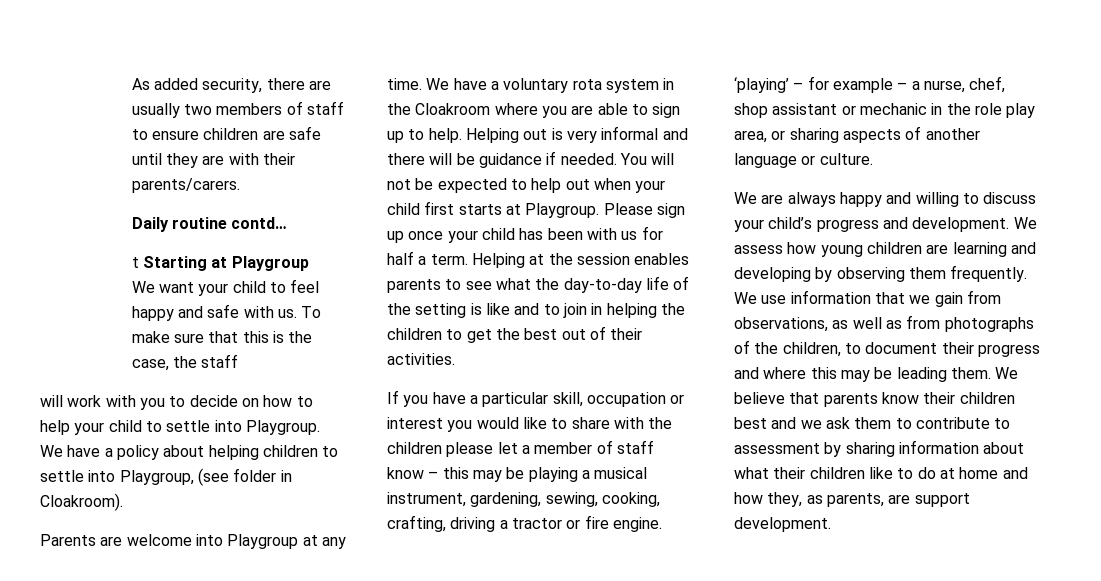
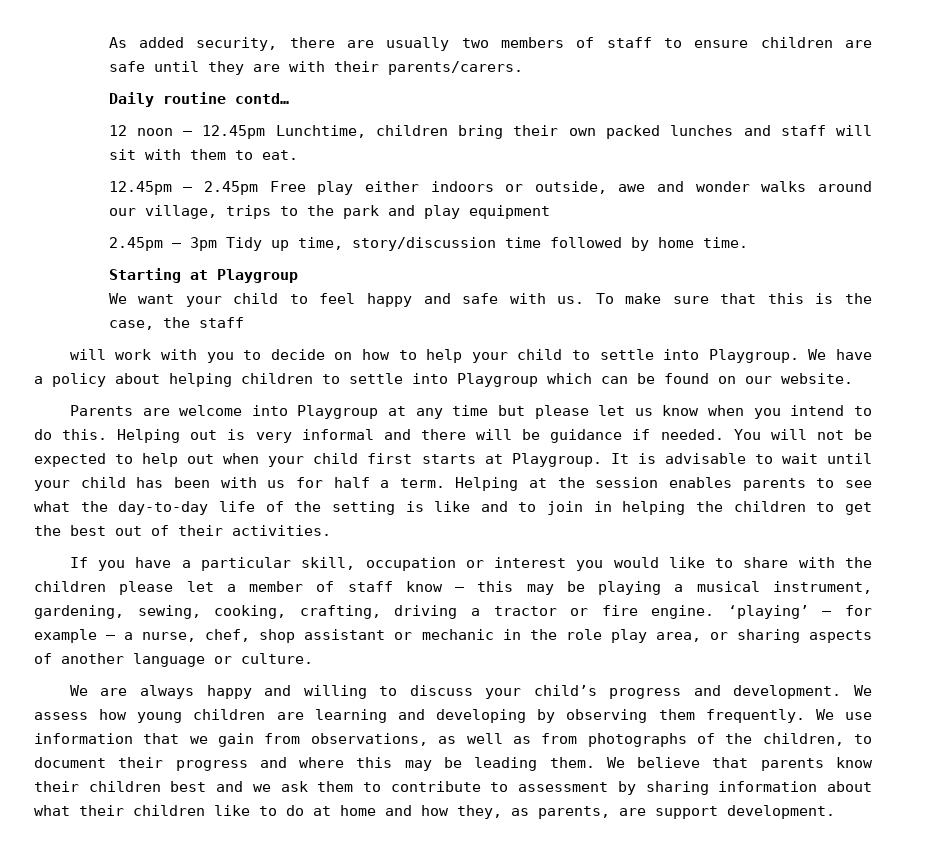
- t Starting at Playgroup
+ 12 noon – 12.45pm Lunchtime, children bring their own packed lunches and staff will sit with them to eat.
+ 12.45pm – 2.45pm Free play either indoors or outside, awe and wonder walks around our village, trips to the park and play equipment
+ 2.45pm – 3pm Tidy up time, story/discussion time followed by home time.
+ Starting at Playgroup
- We have a policy about helping children to settle into Playgroup, (see folder in Cloakroom).
+ We have a policy about helping children to settle into Playgroup which can be found on our website.
- Parents are welcome into Playgroup at any time. We have a voluntary rota system in the Cloakroom where you are able to sign up to help.
+ Parents are welcome into Playgroup at any time but please let us know when you intend to do this.
- Please sign up once your child has been with us for half a term.
+ It is advisable to wait until your child has been with us for half a term.

